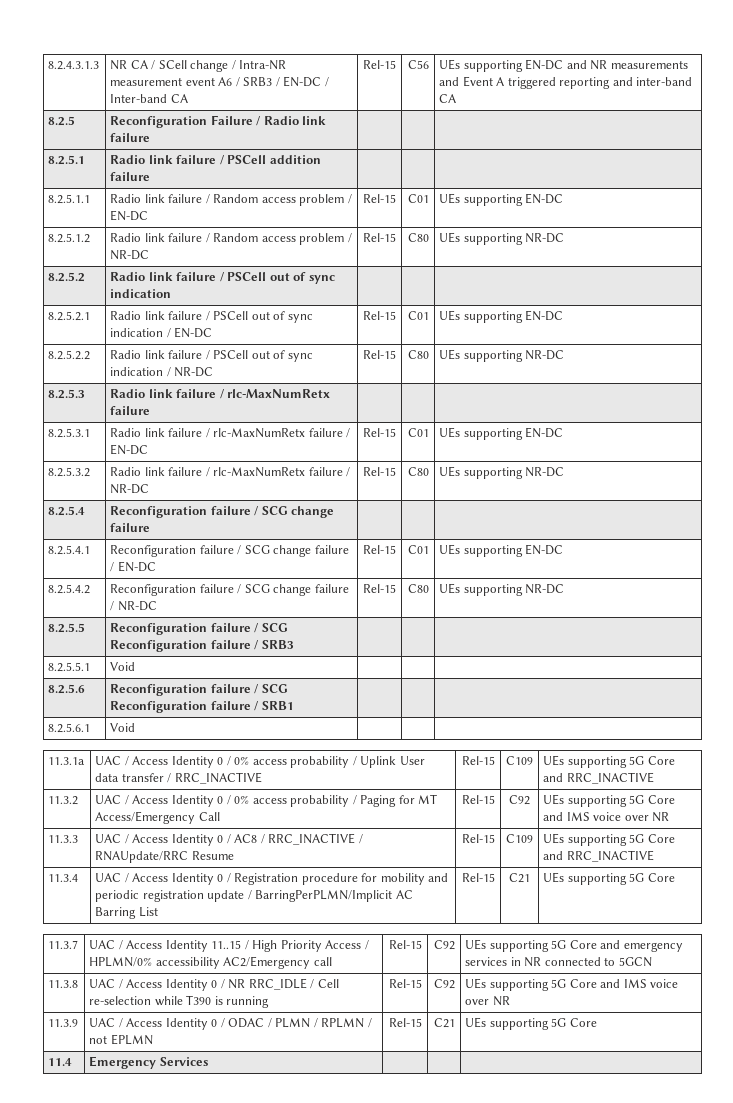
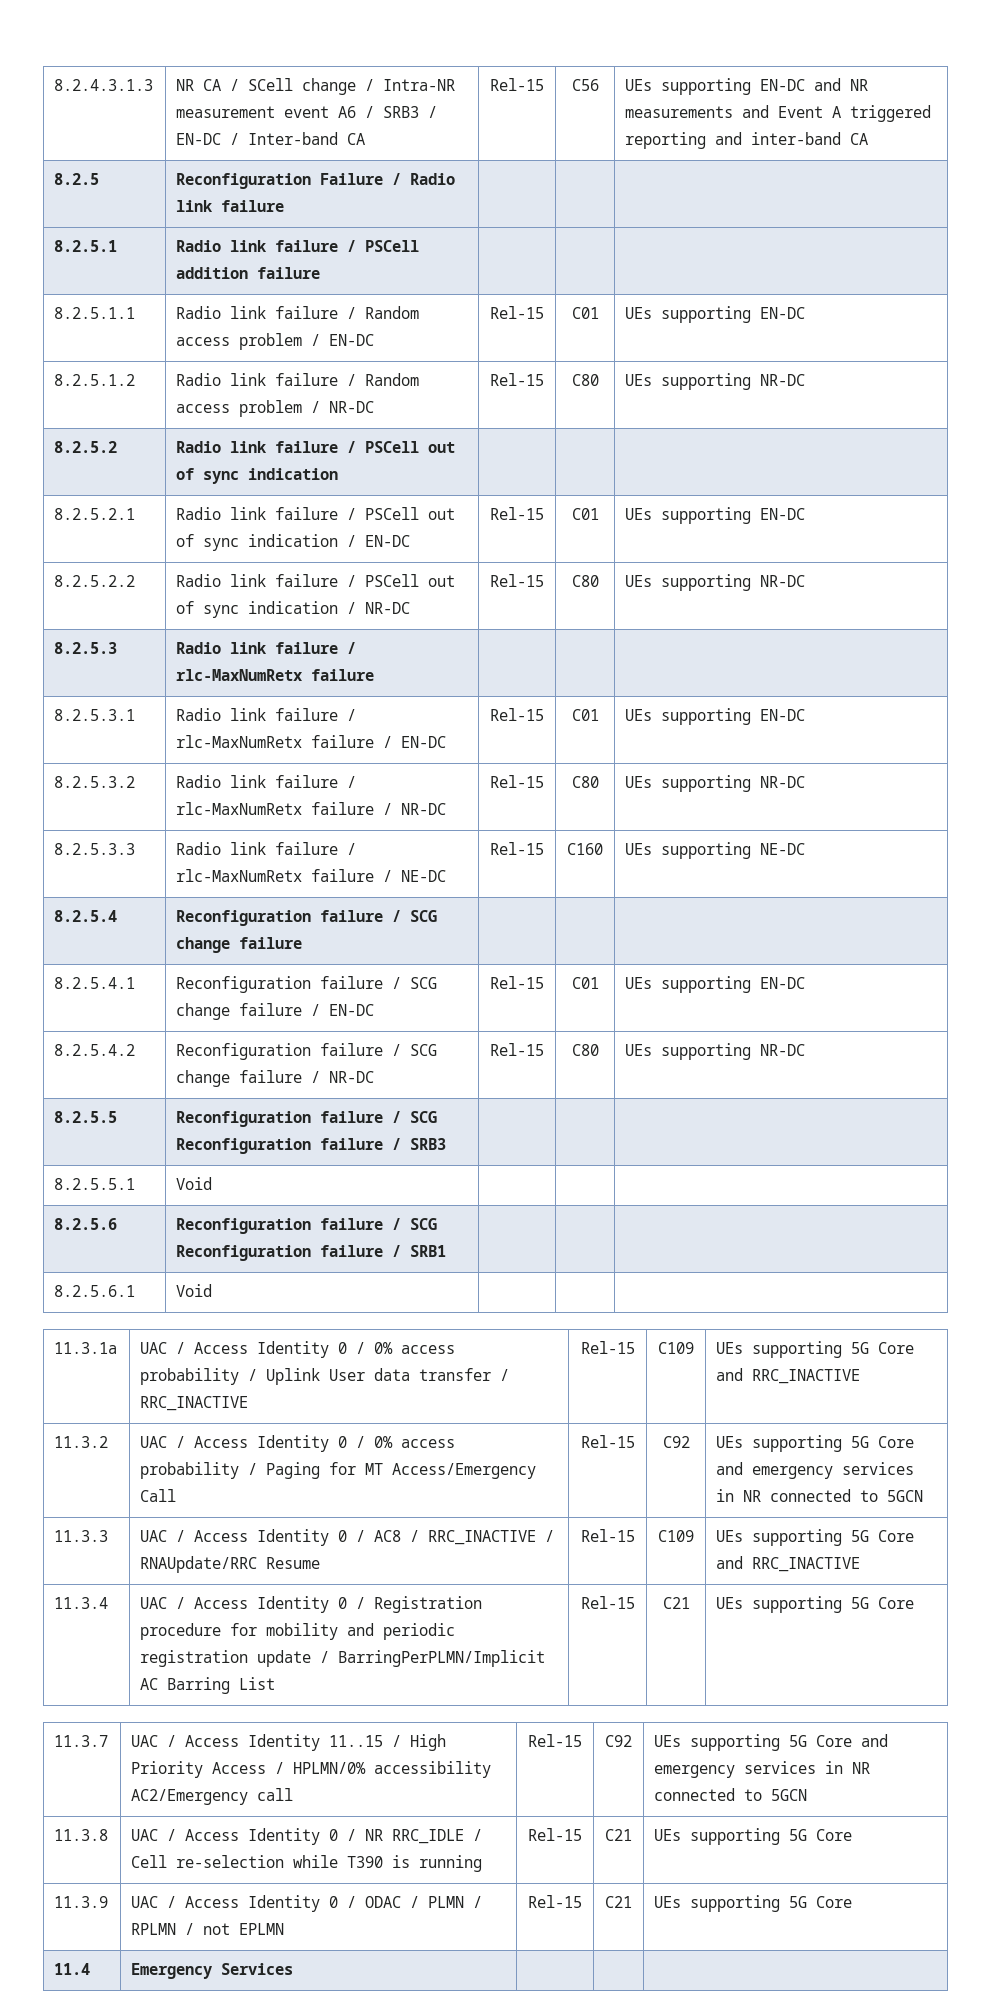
+ 8.2.5.3.3 | Radio link failure / rlc-MaxNumRetx failure / NE-DC | Rel-15 | C160 | UEs supporting NE-DC
- 11.3.2 | UAC / Access Identity 0 / 0% access probability / Paging for MT Access/Emergency Call | Rel-15 | C92 | UEs supporting 5G Core and IMS voice over NR
+ 11.3.2 | UAC / Access Identity 0 / 0% access probability / Paging for MT Access/Emergency Call | Rel-15 | C92 | UEs supporting 5G Core and emergency services in NR connected to 5GCN
- 11.3.8 | UAC / Access Identity 0 / NR RRC_IDLE / Cell re-selection while T390 is running | Rel-15 | C92 | UEs supporting 5G Core and IMS voice over NR
+ 11.3.8 | UAC / Access Identity 0 / NR RRC_IDLE / Cell re-selection while T390 is running | Rel-15 | C21 | UEs supporting 5G Core

